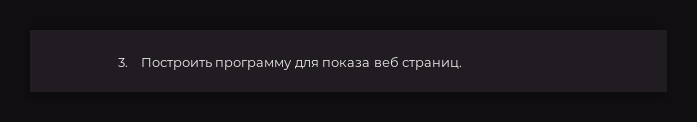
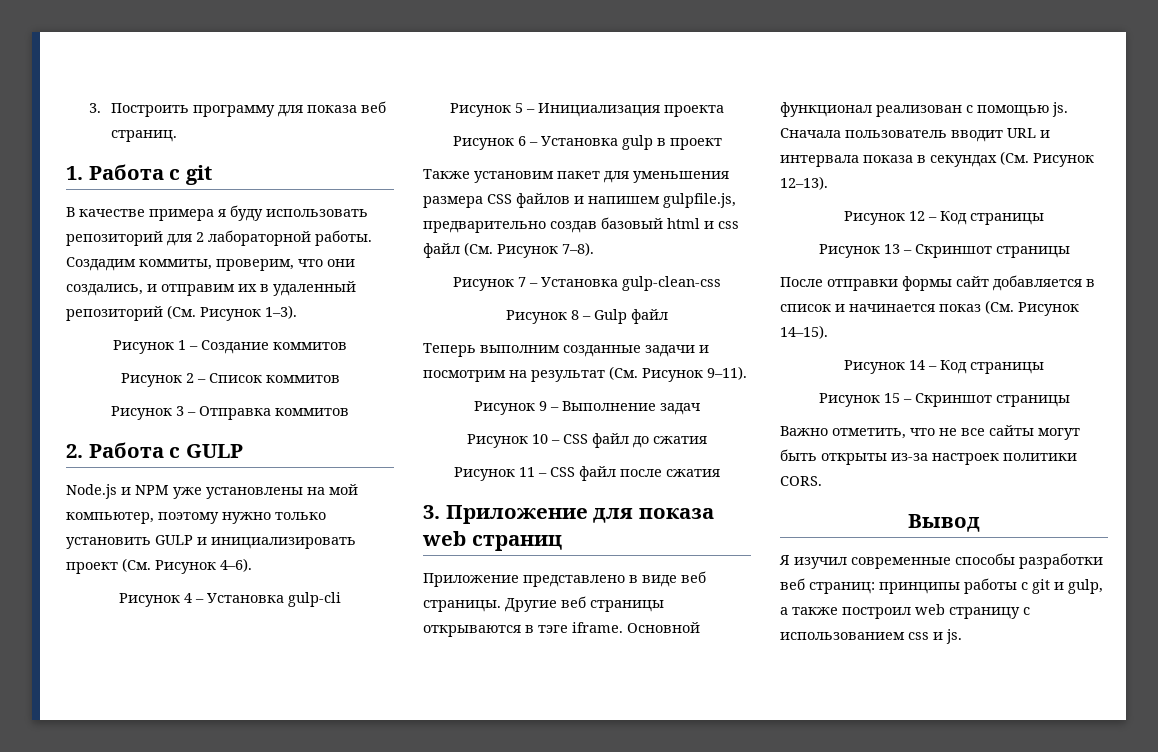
+ 1. Работа с git
+ В качестве примера я буду использовать репозиторий для 2 лабораторной работы. Создадим коммиты, проверим, что они создались, и отправим их в удаленный репозиторий (См. Рисунок 1–3).
+ Рисунок 1 – Создание коммитов
+ Рисунок 2 – Список коммитов
+ Рисунок 3 – Отправка коммитов
+ 2. Работа с GULP
+ Node.js и NPM уже установлены на мой компьютер, поэтому нужно только установить GULP и инициализировать проект (См. Рисунок 4–6).
+ Рисунок 4 – Установка gulp-cli
+ Рисунок 5 – Инициализация проекта
+ Рисунок 6 – Установка gulp в проект
+ Также установим пакет для уменьшения размера CSS файлов и напишем gulpfile.js, предварительно создав базовый html и css файл (См. Рисунок 7–8).
+ Рисунок 7 – Установка gulp-clean-css
+ Рисунок 8 – Gulp файл
+ Теперь выполним созданные задачи и посмотрим на результат (См. Рисунок 9–11).
+ Рисунок 9 – Выполнение задач
+ Рисунок 10 – CSS файл до сжатия
+ Рисунок 11 – CSS файл после сжатия
+ 3. Приложение для показа web страниц
+ Приложение представлено в виде веб страницы. Другие веб страницы открываются в тэге iframe. Основной функционал реализован с помощью js. Сначала пользователь вводит URL и интервала показа в секундах (См. Рисунок 12–13).
+ Рисунок 12 – Код страницы
+ Рисунок 13 – Скриншот страницы
+ После отправки формы сайт добавляется в список и начинается показ (См. Рисунок 14–15).
+ Рисунок 14 – Код страницы
+ Рисунок 15 – Скриншот страницы
+ Важно отметить, что не все сайты могут быть открыты из-за настроек политики CORS.
+ Вывод
+ Я изучил современные способы разработки веб страниц: принципы работы с git и gulp, а также построил web страницу с использованием css и js.

